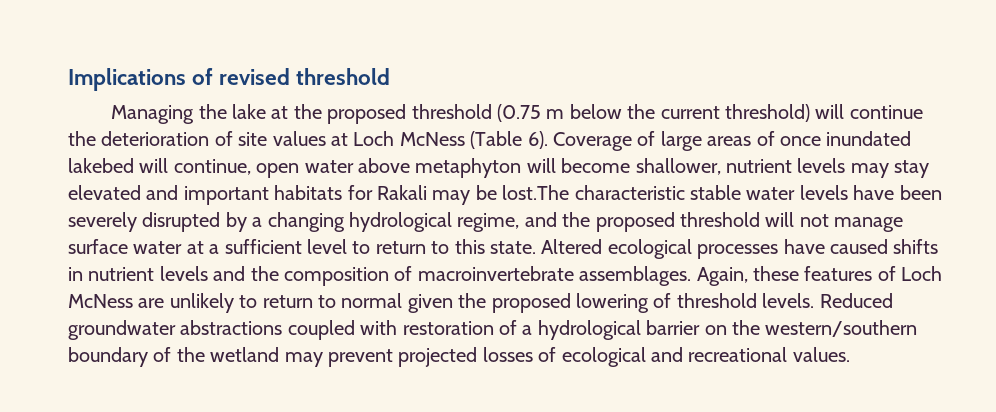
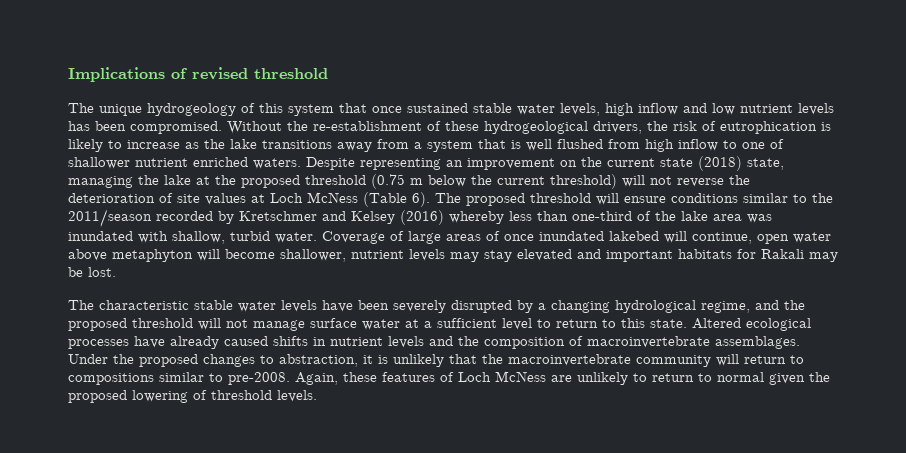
- Managing the lake at the proposed threshold (0.75 m below the current threshold) will continue the deterioration of site values at Loch McNess (Table 6).
+ The unique hydrogeology of this system that once sustained stable water levels, high inflow and low nutrient levels has been compromised. Without the re-establishment of these hydrogeological drivers, the risk of eutrophication is likely to increase as the lake transitions away from a system that is well flushed from high inflow to one of shallower nutrient enriched waters. Despite representing an improvement on the current state (2018) state, managing the lake at the proposed threshold (0.75 m below the current threshold) will not reverse the deterioration of site values at Loch McNess (Table 6).
+ The proposed threshold will ensure conditions similar to the 2011/season recorded by Kretschmer and Kelsey (2016) whereby less than one-third of the lake area was inundated with shallow, turbid water.
- Coverage of large areas of once inundated lakebed will continue, open water above metaphyton will become shallower, nutrient levels may stay elevated and important habitats for Rakali may be lost.The characteristic stable water levels have been severely disrupted by a changing hydrological regime, and the proposed threshold will not manage surface water at a sufficient level to return to this state.
+ Coverage of large areas of once inundated lakebed will continue, open water above metaphyton will become shallower, nutrient levels may stay elevated and important habitats for Rakali may be lost.
+ The characteristic stable water levels have been severely disrupted by a changing hydrological regime, and the proposed threshold will not manage surface water at a sufficient level to return to this state.
- Altered ecological processes have caused shifts in nutrient levels and the composition of macroinvertebrate assemblages.
+ Altered ecological processes have already caused shifts in nutrient levels and the composition of macroinvertebrate assemblages.
+ Under the proposed changes to abstraction, it is unlikely that the macroinvertebrate community will return to compositions similar to pre-2008.
- Reduced groundwater abstractions coupled with restoration of a hydrological barrier on the western/southern boundary of the wetland may prevent projected losses of ecological and recreational values.

